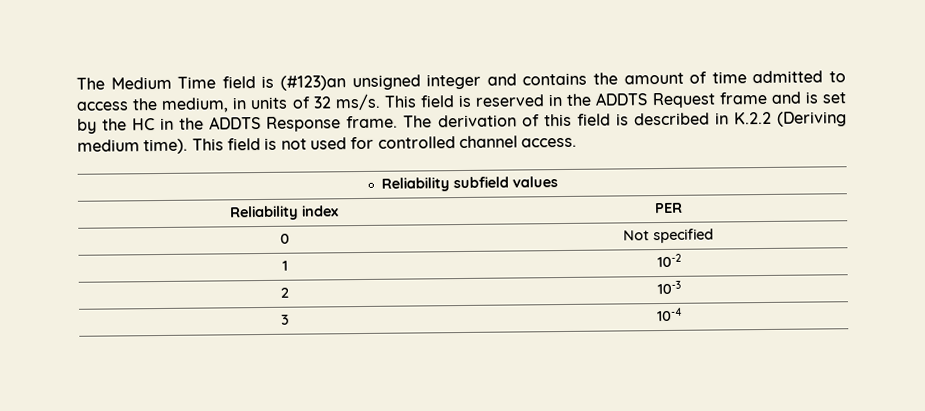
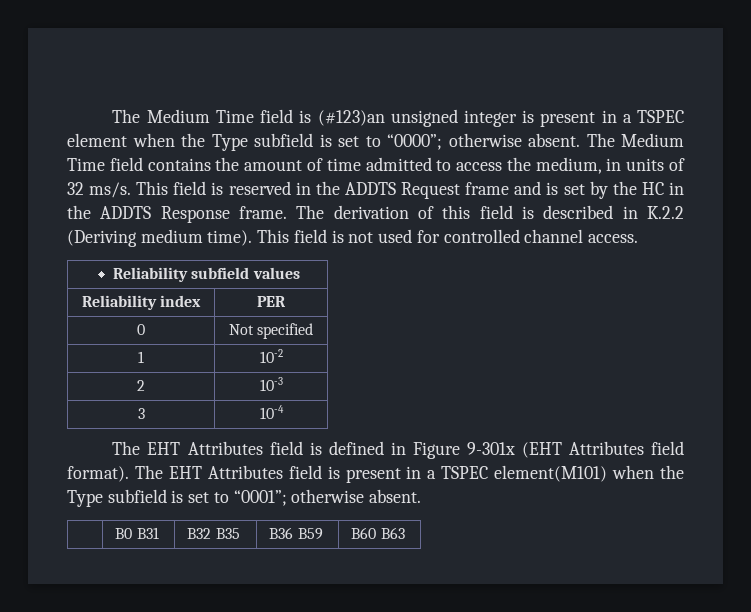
- The Medium Time field is (#123)an unsigned integer and contains the amount of time admitted to access the medium, in units of 32 ms/s.
+ The Medium Time field is (#123)an unsigned integer is present in a TSPEC element when the Type subfield is set to “0000”; otherwise absent. The Medium Time field contains the amount of time admitted to access the medium, in units of 32 ms/s.
+ The EHT Attributes field is defined in Figure 9-301x (EHT Attributes field format). The EHT Attributes field is present in a TSPEC element(M101) when the Type subfield is set to “0001”; otherwise absent.
+ | B0 B31 | B32 B35 | B36 B59 | B60 B63

